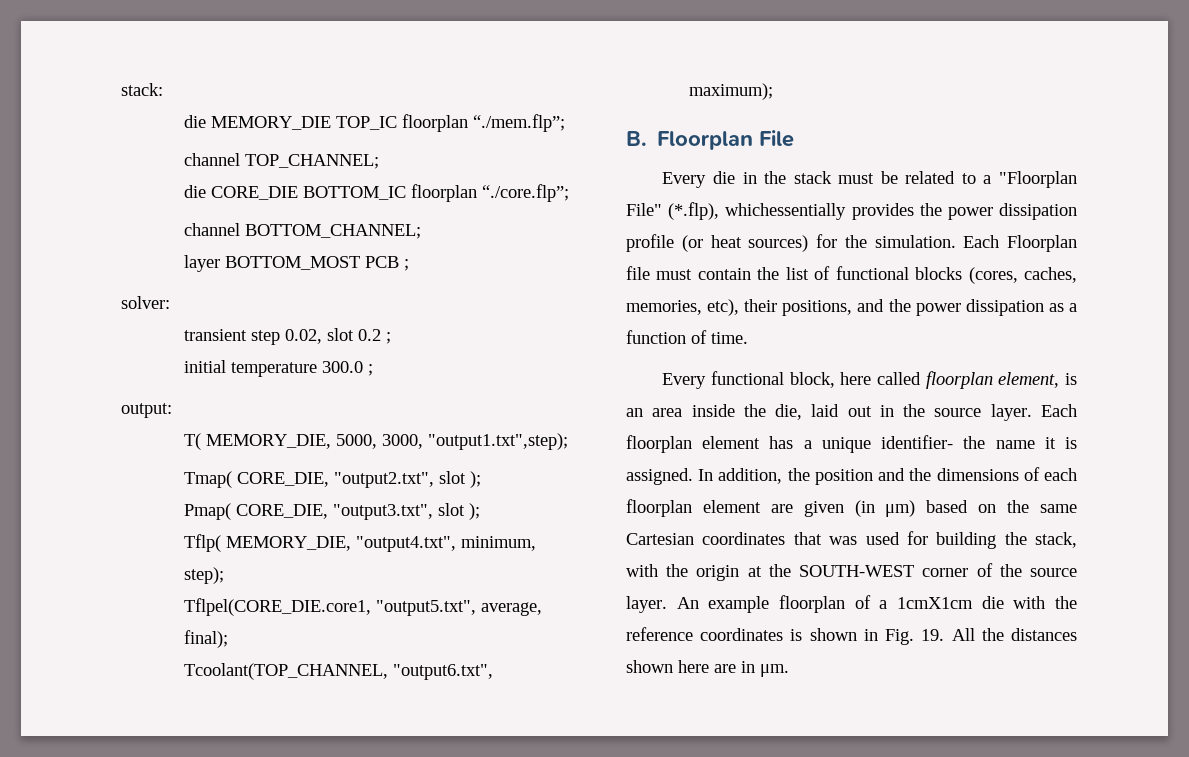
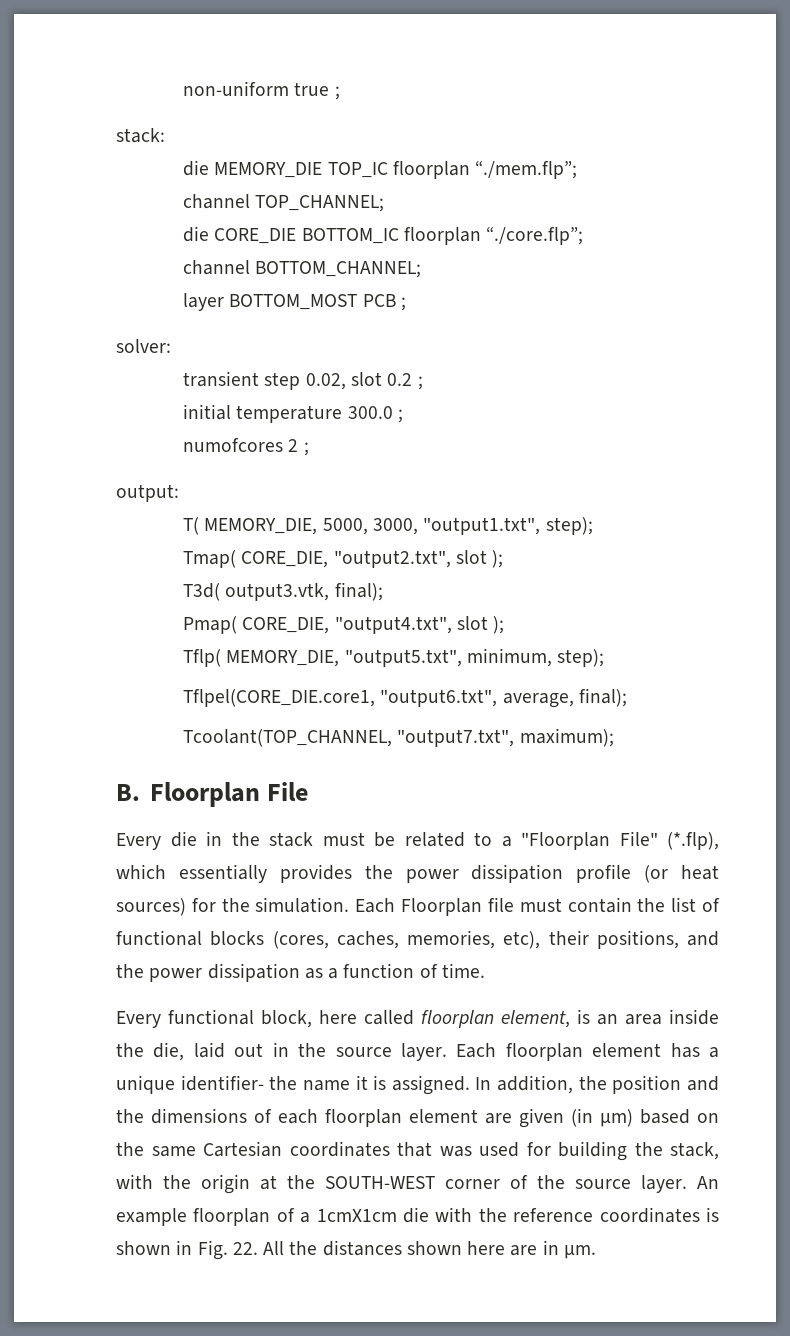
+ non-uniform true ;
+ numofcores 2 ;
- T( MEMORY_DIE, 5000, 3000, "output1.txt",step);
+ T( MEMORY_DIE, 5000, 3000, "output1.txt", step);
+ T3d( output3.vtk, final);
- Pmap( CORE_DIE, "output3.txt", slot );
+ Pmap( CORE_DIE, "output4.txt", slot );
- Tflp( MEMORY_DIE, "output4.txt", minimum, step);
+ Tflp( MEMORY_DIE, "output5.txt", minimum, step);
- Tflpel(CORE_DIE.core1, "output5.txt", average, final);
+ Tflpel(CORE_DIE.core1, "output6.txt", average, final);
- Tcoolant(TOP_CHANNEL, "output6.txt", maximum);
+ Tcoolant(TOP_CHANNEL, "output7.txt", maximum);
- Every die in the stack must be related to a "Floorplan File" (*.flp), whichessentially provides the power dissipation profile (or heat sources) for the simulation.
+ Every die in the stack must be related to a "Floorplan File" (*.flp), which essentially provides the power dissipation profile (or heat sources) for the simulation.
- An example floorplan of a 1cmX1cm die with the reference coordinates is shown in Fig. 19. All the distances shown here are in μm.
+ An example floorplan of a 1cmX1cm die with the reference coordinates is shown in Fig. 22. All the distances shown here are in μm.

